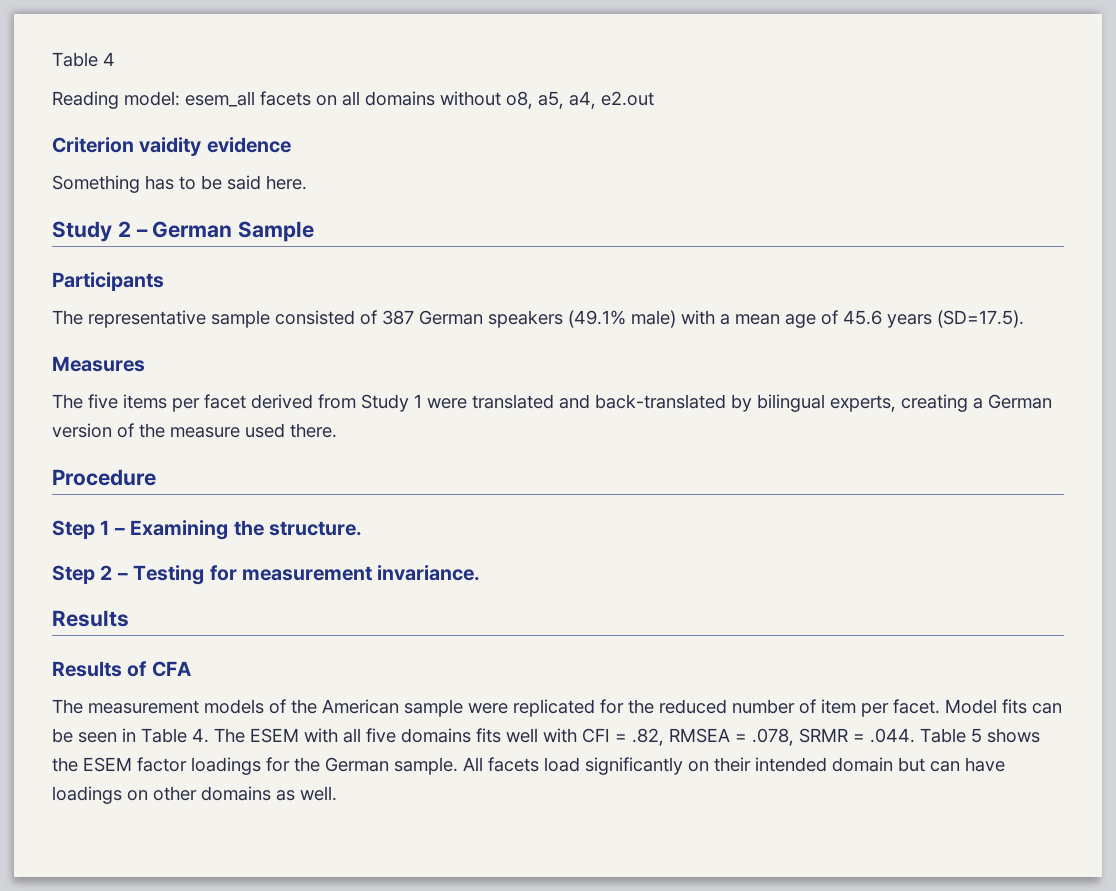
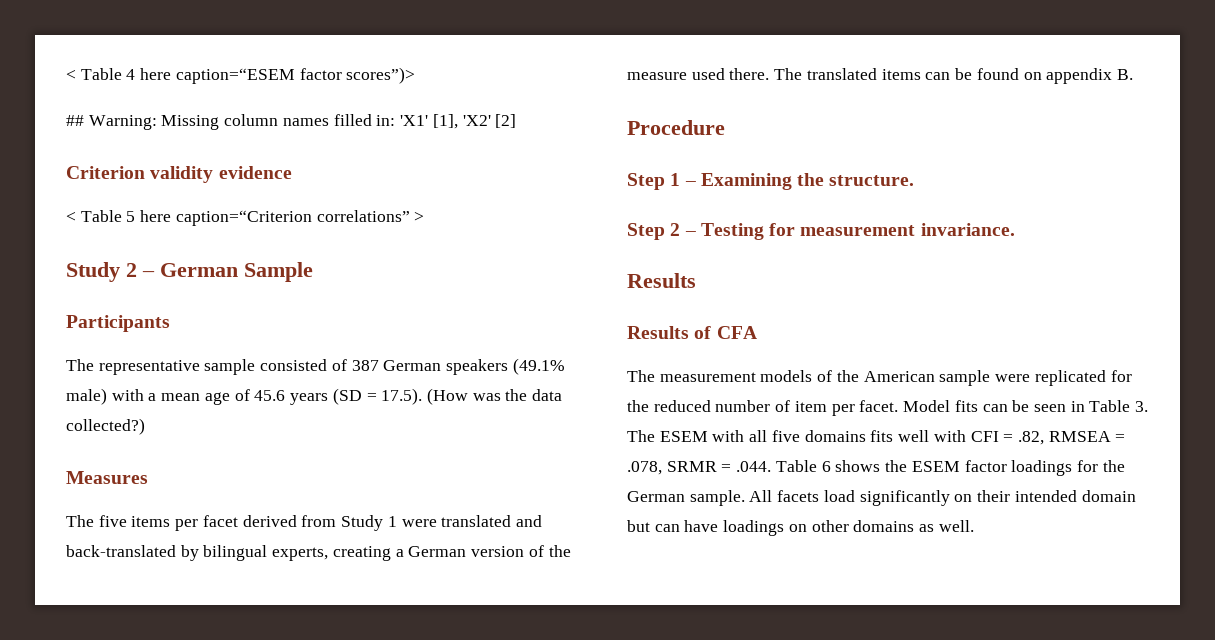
- Table 4
- Reading model: esem_all facets on all domains without o8, a5, a4, e2.out
+ < Table 4 here caption=“ESEM factor scores”)>
+ ## Warning: Missing column names filled in: 'X1' [1], 'X2' [2]
- Criterion vaidity evidence
+ Criterion validity evidence
- Something has to be said here.
+ < Table 5 here caption=“Criterion correlations” >
- The representative sample consisted of 387 German speakers (49.1% male) with a mean age of 45.6 years (SD=17.5).
+ The representative sample consisted of 387 German speakers (49.1% male) with a mean age of 45.6 years (SD = 17.5). (How was the data collected?)
+ The translated items can be found on appendix B.
- Model fits can be seen in Table 4. The ESEM with all five domains fits well with CFI = .82, RMSEA = .078, SRMR = .044. Table 5 shows the ESEM factor loadings for the German sample.
+ Model fits can be seen in Table 3. The ESEM with all five domains fits well with CFI = .82, RMSEA = .078, SRMR = .044. Table 6 shows the ESEM factor loadings for the German sample.

